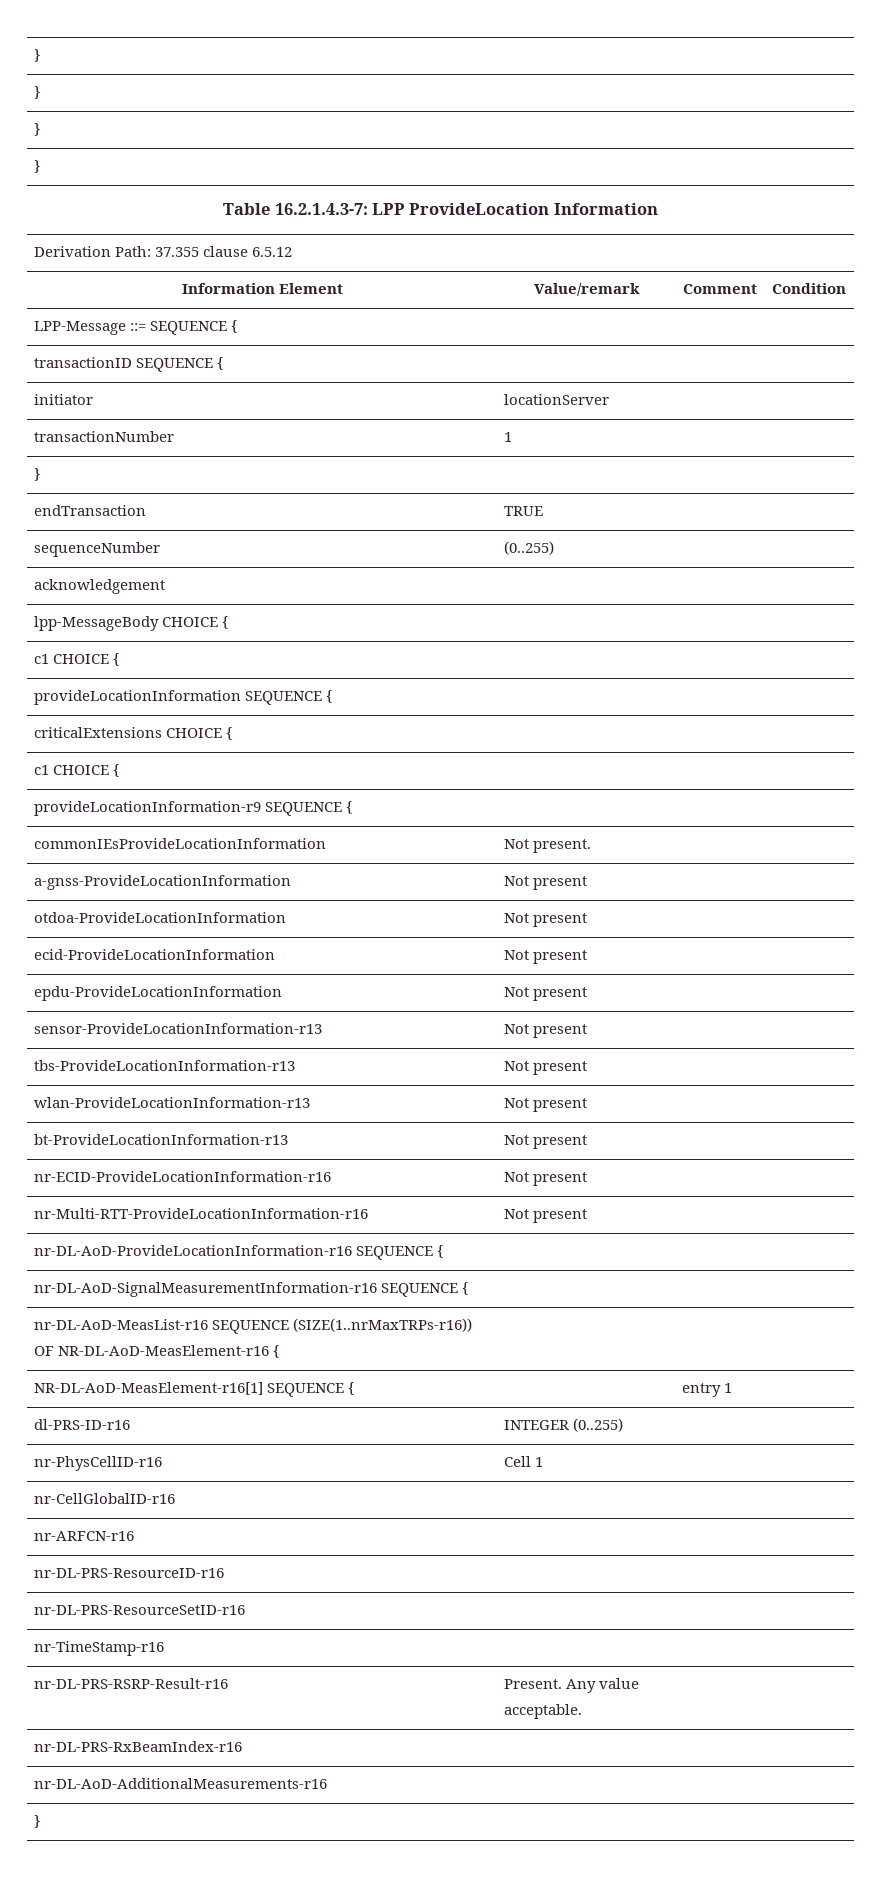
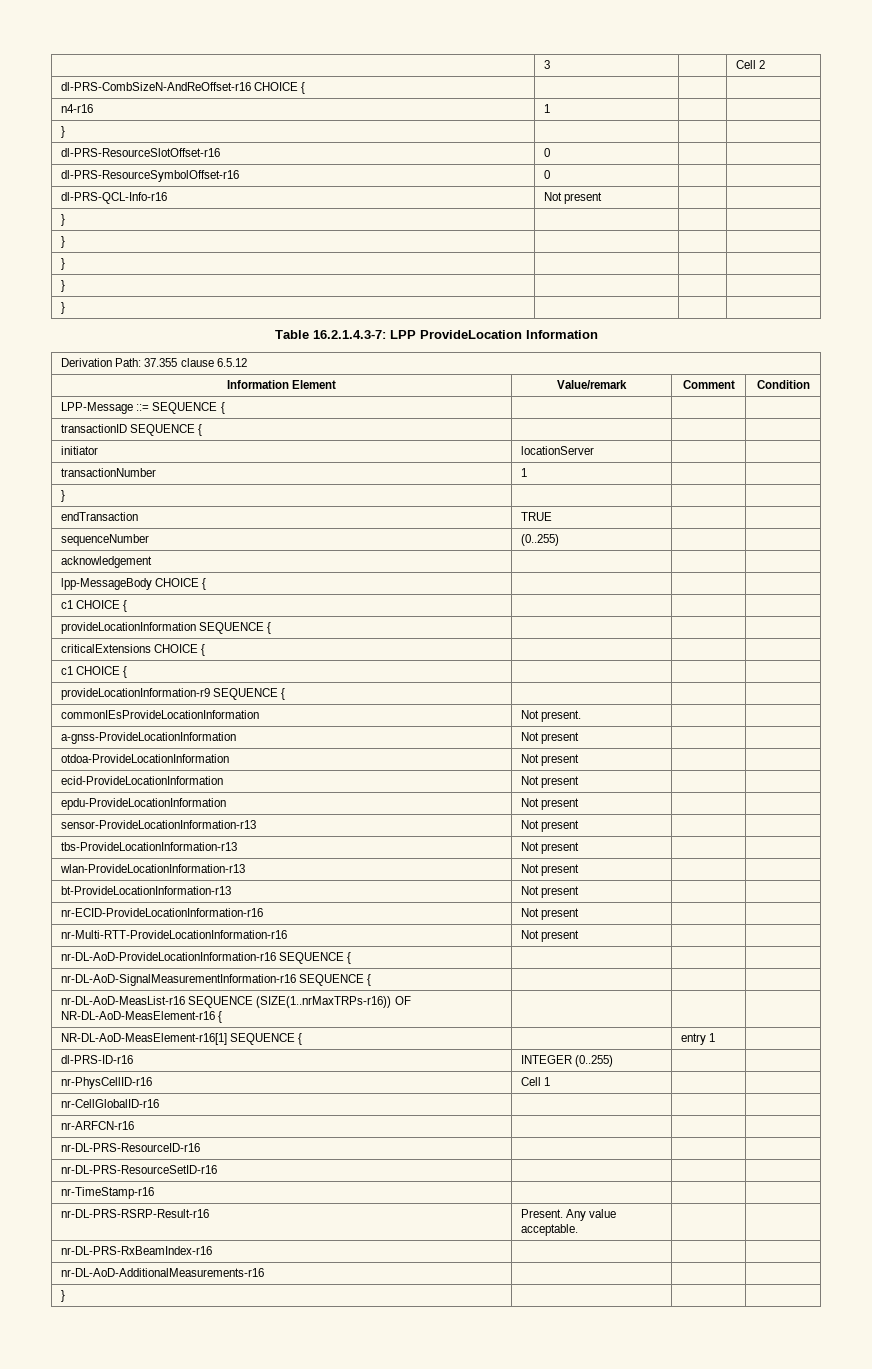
+ | 3 | | Cell 2
+ dl-PRS-CombSizeN-AndReOffset-r16 CHOICE { | | |
+ n4-r16 | 1 | |
+ } | | |
+ dl-PRS-ResourceSlotOffset-r16 | 0 | |
+ dl-PRS-ResourceSymbolOffset-r16 | 0 | |
+ dl-PRS-QCL-Info-r16 | Not present | |
+ } | | |

